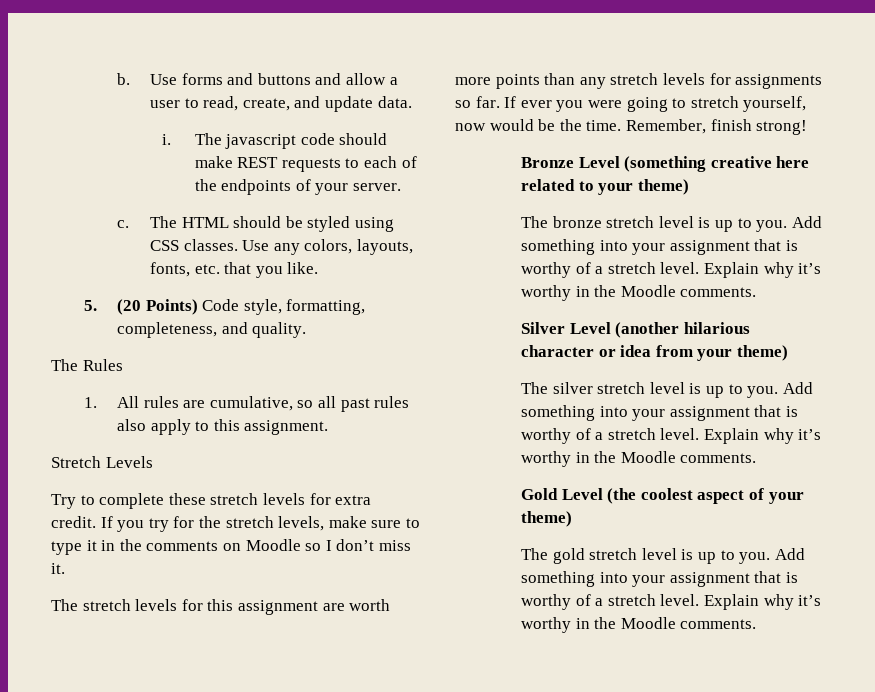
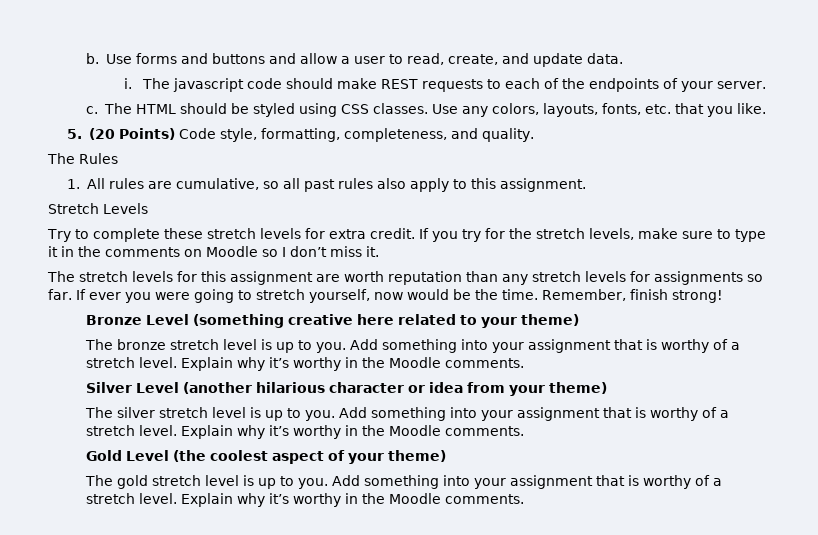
- The stretch levels for this assignment are worth more points than any stretch levels for assignments so far.
+ The stretch levels for this assignment are worth reputation than any stretch levels for assignments so far.

